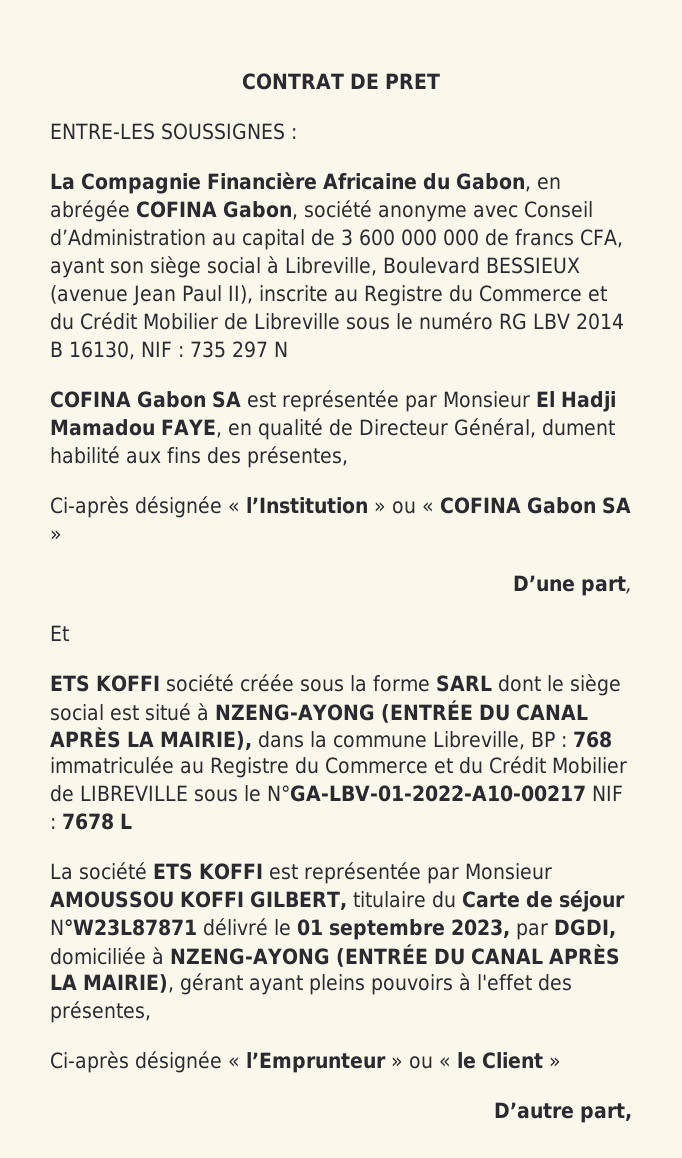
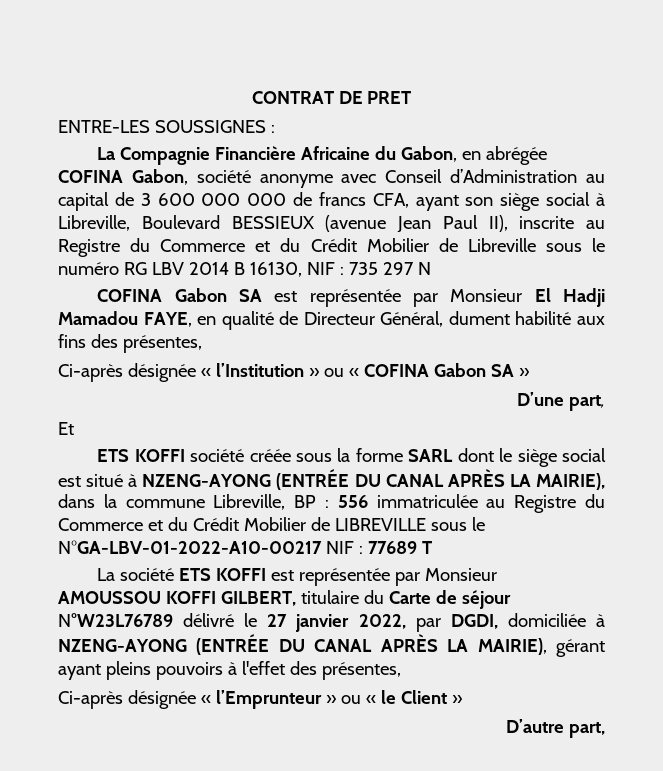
- ETS KOFFI société créée sous la forme SARL dont le siège social est situé à NZENG-AYONG (ENTRÉE DU CANAL APRÈS LA MAIRIE), dans la commune Libreville, BP : 768 immatriculée au Registre du Commerce et du Crédit Mobilier de LIBREVILLE sous le N°GA-LBV-01-2022-A10-00217 NIF : 7678 L
+ ETS KOFFI société créée sous la forme SARL dont le siège social est situé à NZENG-AYONG (ENTRÉE DU CANAL APRÈS LA MAIRIE), dans la commune Libreville, BP : 556 immatriculée au Registre du Commerce et du Crédit Mobilier de LIBREVILLE sous le N°GA-LBV-01-2022-A10-00217 NIF : 77689 T
- La société ETS KOFFI est représentée par Monsieur AMOUSSOU KOFFI GILBERT, titulaire du Carte de séjour N°W23L87871 délivré le 01 septembre 2023, par DGDI, domiciliée à NZENG-AYONG (ENTRÉE DU CANAL APRÈS LA MAIRIE), gérant ayant pleins pouvoirs à l'effet des présentes,
+ La société ETS KOFFI est représentée par Monsieur AMOUSSOU KOFFI GILBERT, titulaire du Carte de séjour N°W23L76789 délivré le 27 janvier 2022, par DGDI, domiciliée à NZENG-AYONG (ENTRÉE DU CANAL APRÈS LA MAIRIE), gérant ayant pleins pouvoirs à l'effet des présentes,

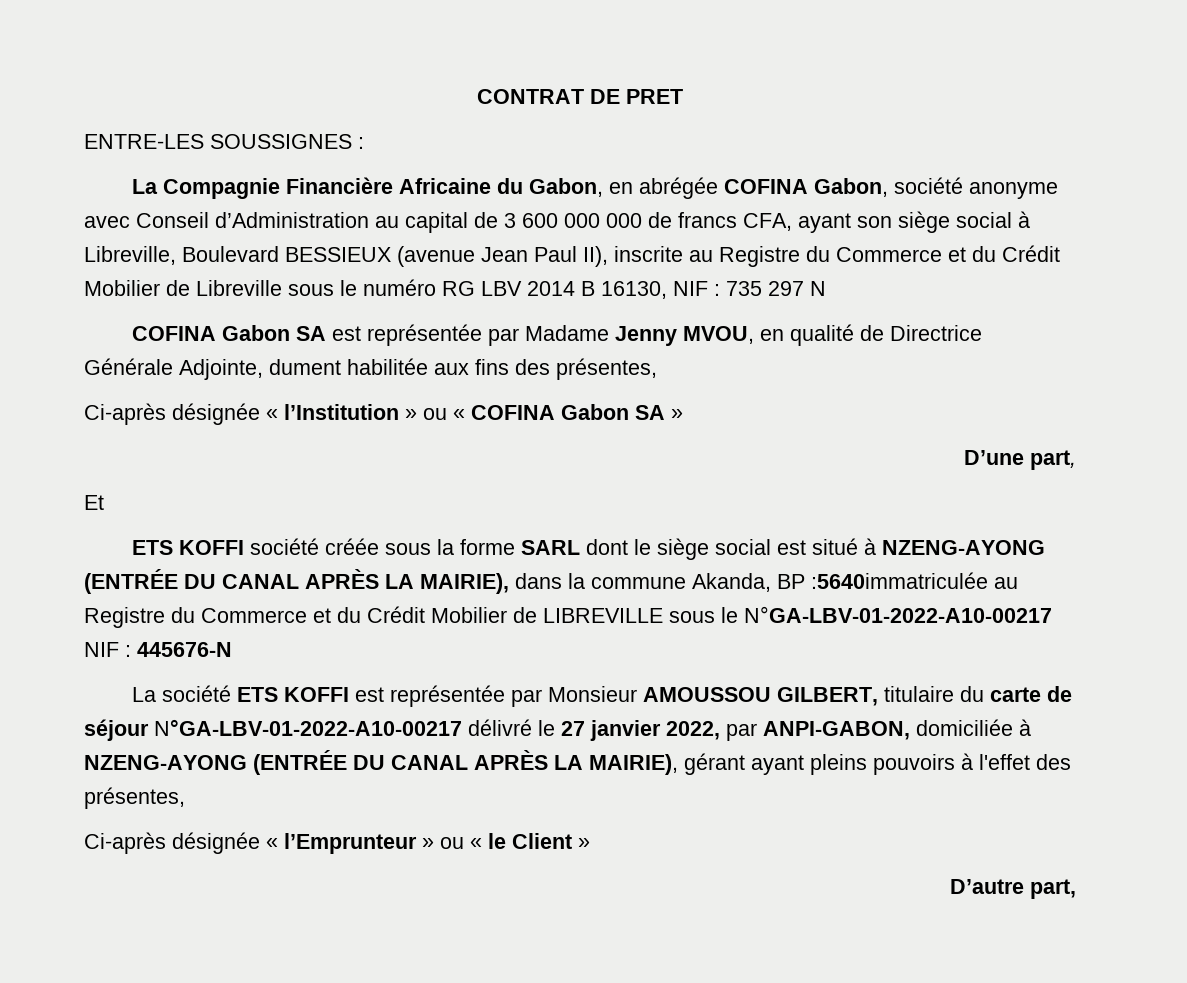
- COFINA Gabon SA est représentée par Monsieur El Hadji Mamadou FAYE, en qualité de Directeur Général, dument habilité aux fins des présentes,
+ COFINA Gabon SA est représentée par Madame Jenny MVOU, en qualité de Directrice Générale Adjointe, dument habilitée aux fins des présentes,
- ETS KOFFI société créée sous la forme SARL dont le siège social est situé à NZENG-AYONG (ENTRÉE DU CANAL APRÈS LA MAIRIE), dans la commune Libreville, BP : 556 immatriculée au Registre du Commerce et du Crédit Mobilier de LIBREVILLE sous le N°GA-LBV-01-2022-A10-00217 NIF : 77689 T
+ ETS KOFFI société créée sous la forme SARL dont le siège social est situé à NZENG-AYONG (ENTRÉE DU CANAL APRÈS LA MAIRIE), dans la commune Akanda, BP :5640immatriculée au Registre du Commerce et du Crédit Mobilier de LIBREVILLE sous le N°GA-LBV-01-2022-A10-00217 NIF : 445676-N
- La société ETS KOFFI est représentée par Monsieur AMOUSSOU KOFFI GILBERT, titulaire du Carte de séjour N°W23L76789 délivré le 27 janvier 2022, par DGDI, domiciliée à NZENG-AYONG (ENTRÉE DU CANAL APRÈS LA MAIRIE), gérant ayant pleins pouvoirs à l'effet des présentes,
+ La société ETS KOFFI est représentée par Monsieur AMOUSSOU GILBERT, titulaire du carte de séjour N°GA-LBV-01-2022-A10-00217 délivré le 27 janvier 2022, par ANPI-GABON, domiciliée à NZENG-AYONG (ENTRÉE DU CANAL APRÈS LA MAIRIE), gérant ayant pleins pouvoirs à l'effet des présentes,

